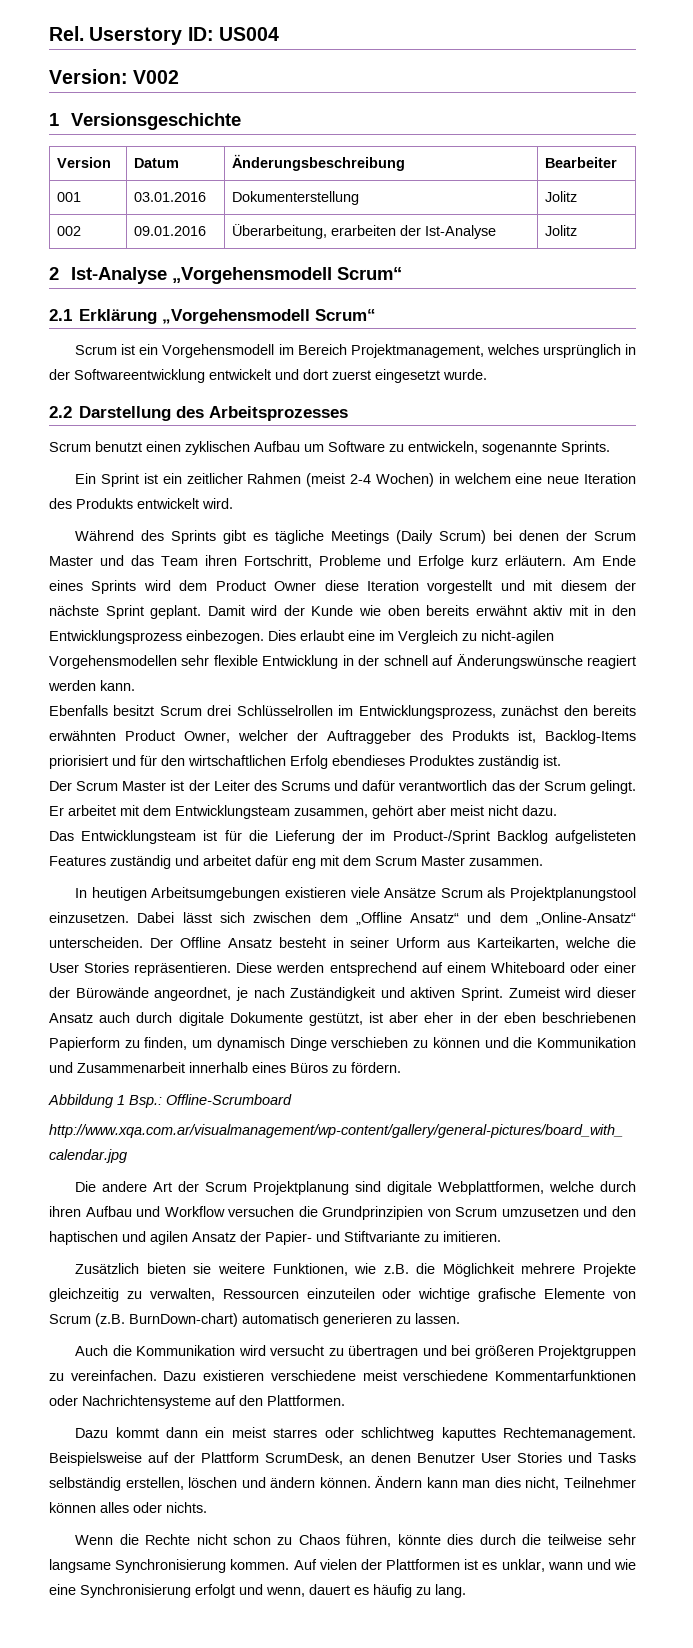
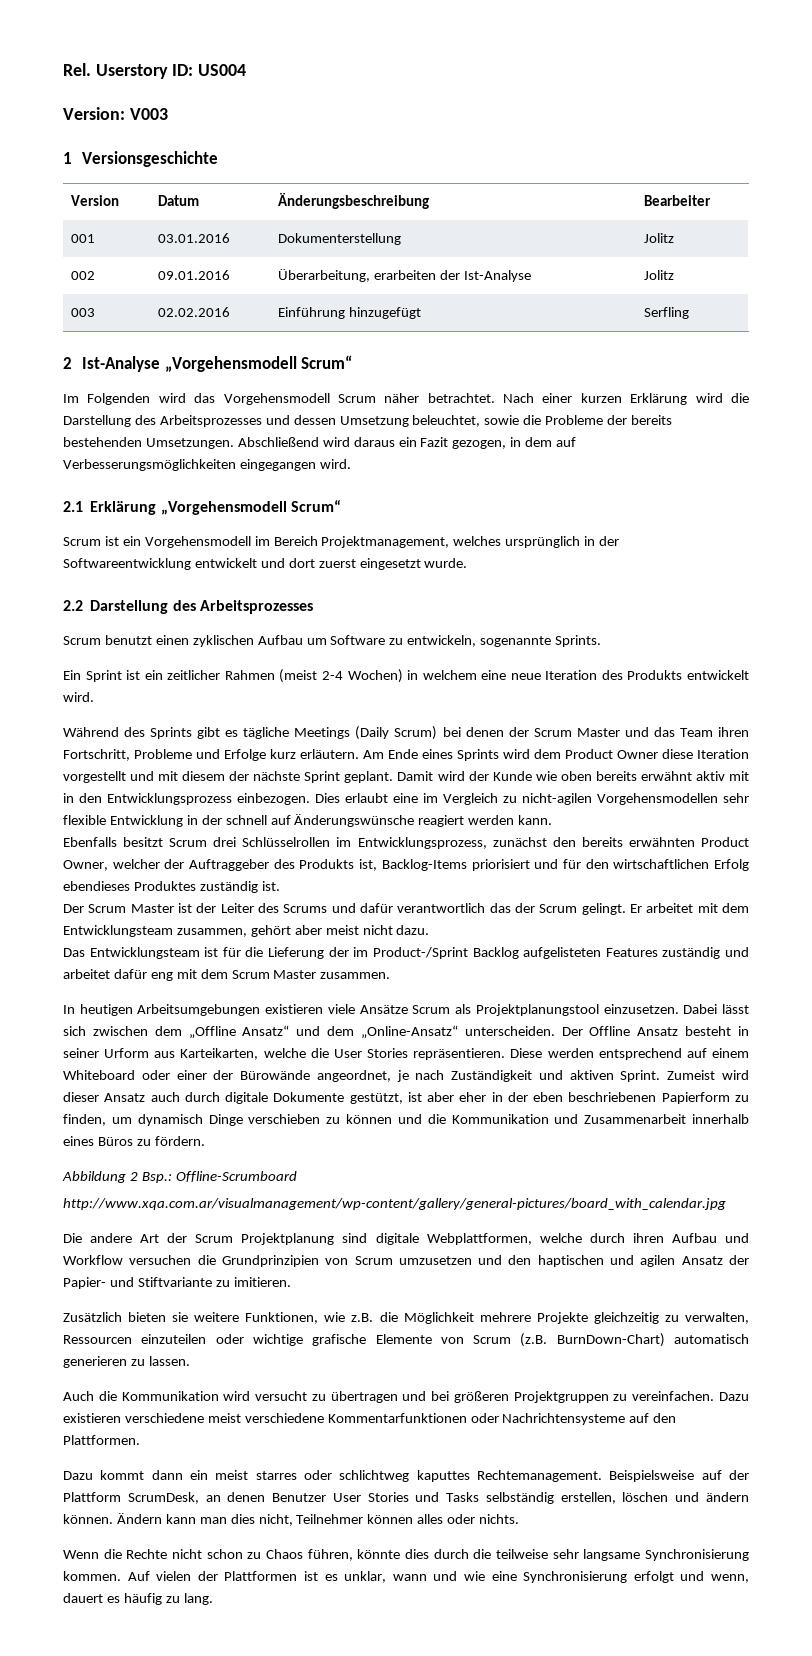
- Version: V002
+ Version: V003
+ 003 | 02.02.2016 | Einführung hinzugefügt | Serfling
+ Im Folgenden wird das Vorgehensmodell Scrum näher betrachtet. Nach einer kurzen Erklärung wird die Darstellung des Arbeitsprozesses und dessen Umsetzung beleuchtet, sowie die Probleme der bereits bestehenden Umsetzungen. Abschließend wird daraus ein Fazit gezogen, in dem auf Verbesserungsmöglichkeiten eingegangen wird.
- Abbildung 1 Bsp.: Offline-Scrumboard
+ Abbildung 2 Bsp.: Offline-Scrumboard
- Zusätzlich bieten sie weitere Funktionen, wie z.B. die Möglichkeit mehrere Projekte gleichzeitig zu verwalten, Ressourcen einzuteilen oder wichtige grafische Elemente von Scrum (z.B. BurnDown-chart) automatisch generieren zu lassen.
+ Zusätzlich bieten sie weitere Funktionen, wie z.B. die Möglichkeit mehrere Projekte gleichzeitig zu verwalten, Ressourcen einzuteilen oder wichtige grafische Elemente von Scrum (z.B. BurnDown-Chart) automatisch generieren zu lassen.

